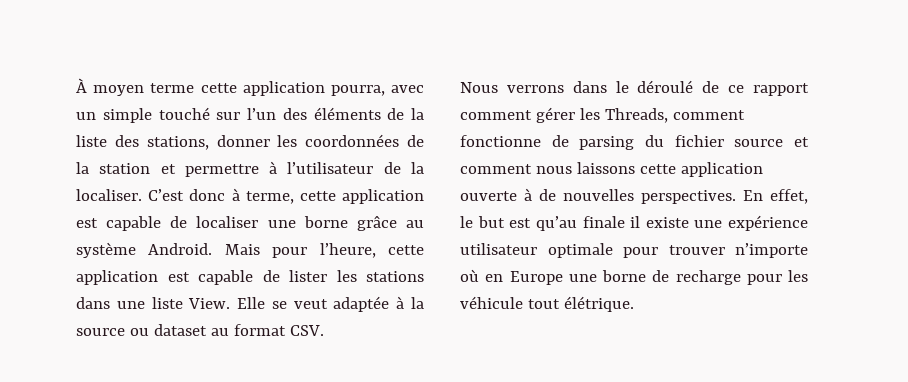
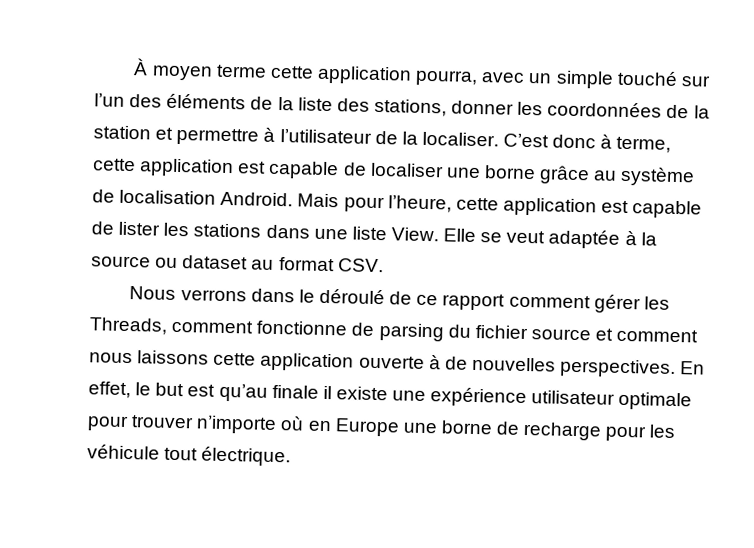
- C’est donc à terme, cette application est capable de localiser une borne grâce au système Android.
+ C’est donc à terme, cette application est capable de localiser une borne grâce au système de localisation Android.
- En effet, le but est qu’au finale il existe une expérience utilisateur optimale pour trouver n’importe où en Europe une borne de recharge pour les véhicule tout élétrique.
+ En effet, le but est qu’au finale il existe une expérience utilisateur optimale pour trouver n’importe où en Europe une borne de recharge pour les véhicule tout électrique.

